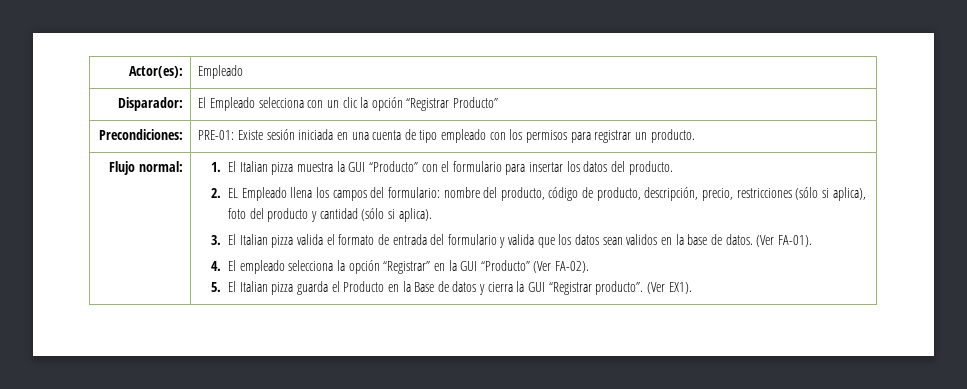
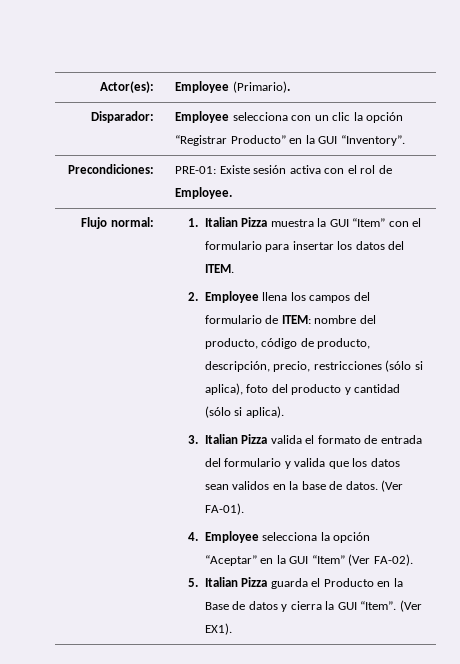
- Actor(es): | Empleado
+ Actor(es): | Employee (Primario).
- Disparador: | El Empleado selecciona con un clic la opción “Registrar Producto”
+ Disparador: | Employee selecciona con un clic la opción “Registrar Producto” en la GUI “Inventory”.
- Precondiciones: | PRE-01: Existe sesión iniciada en una cuenta de tipo empleado con los permisos para registrar un producto.
+ Precondiciones: | PRE-01: Existe sesión activa con el rol de Employee.
- 1. El Italian pizza muestra la GUI “Producto” con el formulario para insertar los datos del producto.
+ 1. Italian Pizza muestra la GUI “Item” con el formulario para insertar los datos del ITEM.
- 2. EL Empleado llena los campos del formulario: nombre del producto, código de producto, descripción, precio, restricciones (sólo si aplica), foto del producto y cantidad (sólo si aplica).
+ 2. Employee llena los campos del formulario de ITEM: nombre del producto, código de producto, descripción, precio, restricciones (sólo si aplica), foto del producto y cantidad (sólo si aplica).
- 3. El Italian pizza valida el formato de entrada del formulario y valida que los datos sean validos en la base de datos.
+ 3. Italian Pizza valida el formato de entrada del formulario y valida que los datos sean validos en la base de datos.
- 4. El empleado selecciona la opción “Registrar” en la GUI “Producto” (Ver FA-02).
+ 4. Employee selecciona la opción “Aceptar” en la GUI “Item” (Ver FA-02).
- 5. El Italian pizza guarda el Producto en la Base de datos y cierra la GUI “Registrar producto”.
+ 5. Italian Pizza guarda el Producto en la Base de datos y cierra la GUI “Item”.

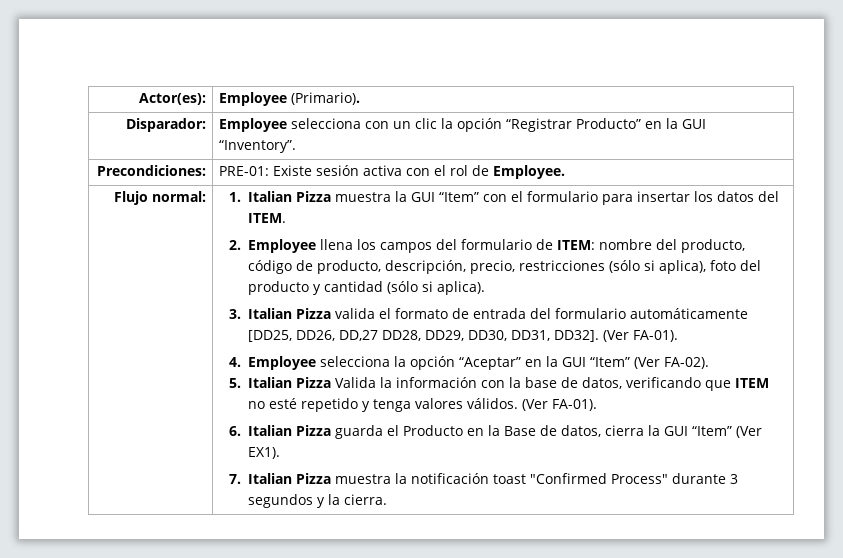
- 3. Italian Pizza valida el formato de entrada del formulario y valida que los datos sean validos en la base de datos.
+ 3. Italian Pizza valida el formato de entrada del formulario automáticamente [DD25, DD26, DD,27 DD28, DD29, DD30, DD31, DD32].
- 5. Italian Pizza guarda el Producto en la Base de datos y cierra la GUI “Item”. (Ver EX1).
+ 5. Italian Pizza Valida la información con la base de datos, verificando que ITEM no esté repetido y tenga valores válidos. (Ver FA-01).
+ 6. Italian Pizza guarda el Producto en la Base de datos, cierra la GUI “Item” (Ver EX1).
+ 7. Italian Pizza muestra la notificación toast "Confirmed Process" durante 3 segundos y la cierra.

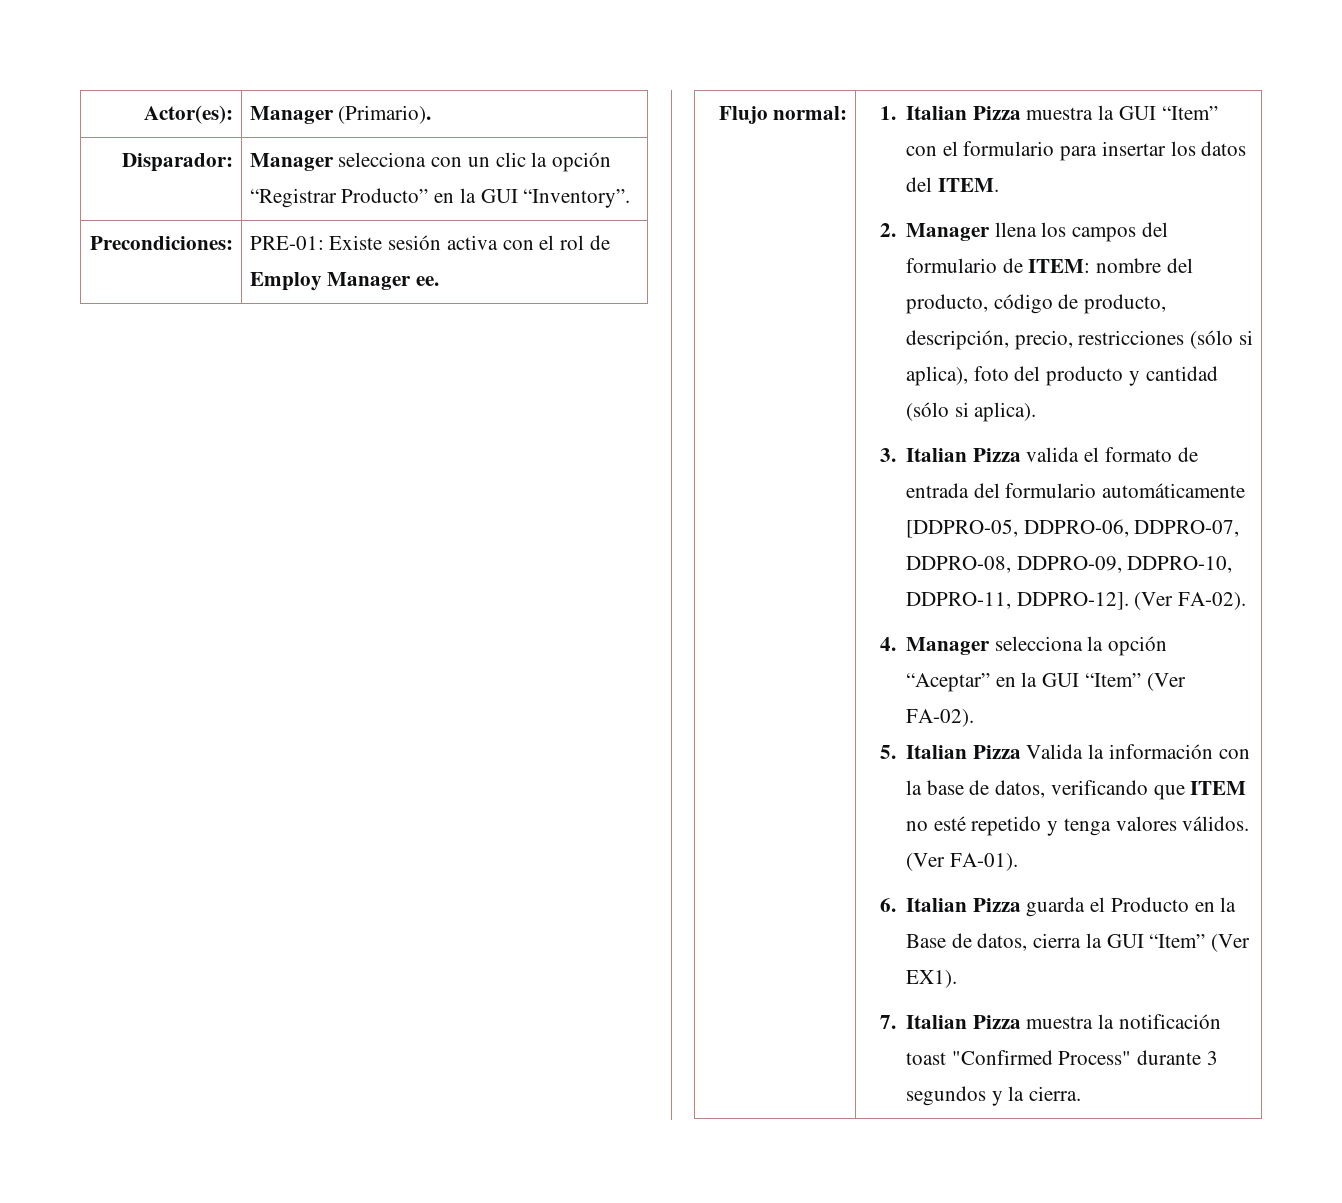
- Actor(es): | Employee (Primario).
+ Actor(es): | Manager (Primario).
- Disparador: | Employee selecciona con un clic la opción “Registrar Producto” en la GUI “Inventory”.
+ Disparador: | Manager selecciona con un clic la opción “Registrar Producto” en la GUI “Inventory”.
- Precondiciones: | PRE-01: Existe sesión activa con el rol de Employee.
+ Precondiciones: | PRE-01: Existe sesión activa con el rol de Employ Manager ee.
- 2. Employee llena los campos del formulario de ITEM: nombre del producto, código de producto, descripción, precio, restricciones (sólo si aplica), foto del producto y cantidad (sólo si aplica).
+ 2. Manager llena los campos del formulario de ITEM: nombre del producto, código de producto, descripción, precio, restricciones (sólo si aplica), foto del producto y cantidad (sólo si aplica).
- 3. Italian Pizza valida el formato de entrada del formulario automáticamente [DD25, DD26, DD,27 DD28, DD29, DD30, DD31, DD32]. (Ver FA-01).
+ 3. Italian Pizza valida el formato de entrada del formulario automáticamente [DDPRO-05, DDPRO-06, DDPRO-07, DDPRO-08, DDPRO-09, DDPRO-10, DDPRO-11, DDPRO-12]. (Ver FA-02).
- 4. Employee selecciona la opción “Aceptar” en la GUI “Item” (Ver FA-02).
+ 4. Manager selecciona la opción “Aceptar” en la GUI “Item” (Ver FA-02).

